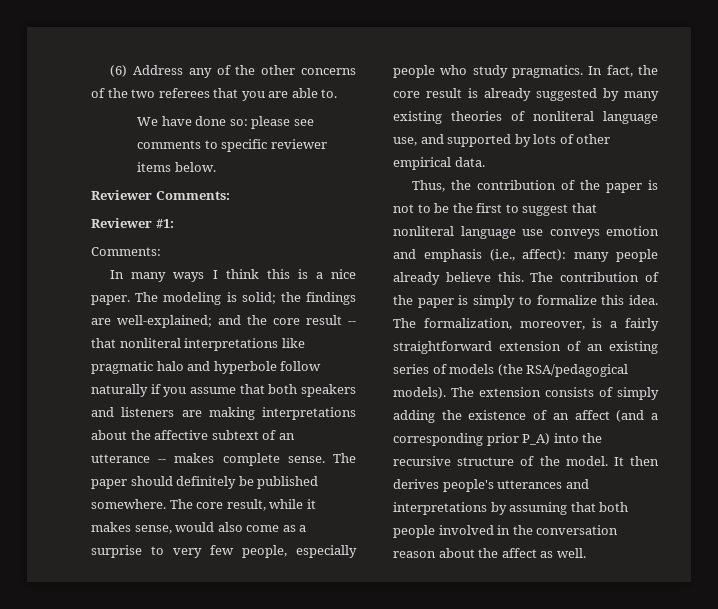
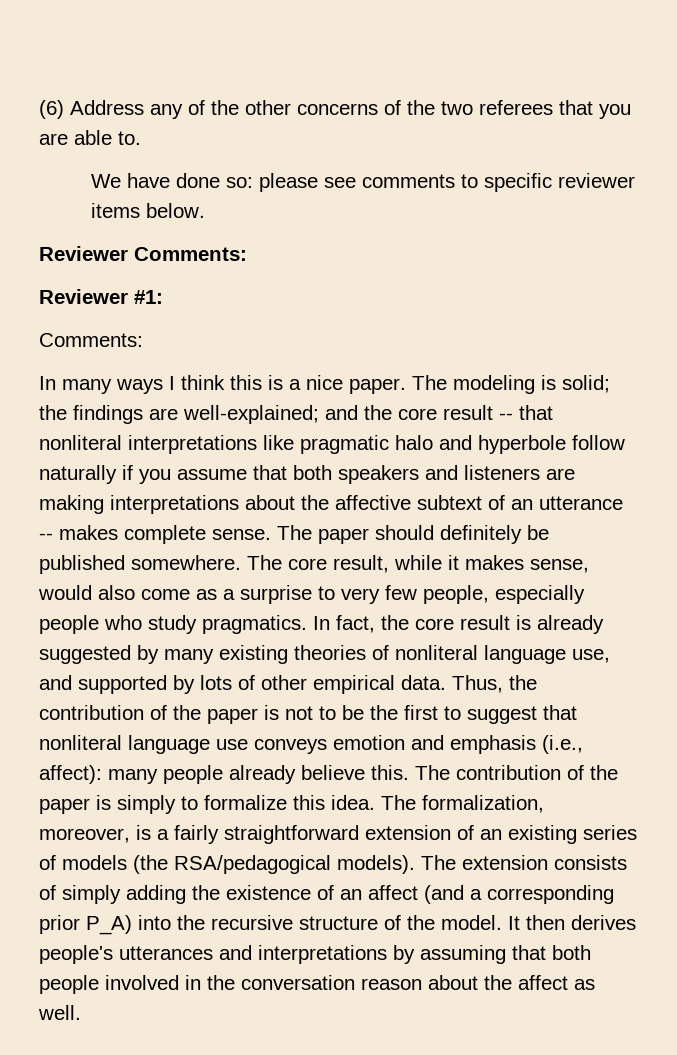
- In fact, the core result is already suggested by many existing theories of nonliteral language use, and supported by lots of other empirical data.
- Thus, the contribution of the paper is not to be the first to suggest that nonliteral language use conveys emotion and emphasis (i.e., affect): many people already believe this.
+ In fact, the core result is already suggested by many existing theories of nonliteral language use, and supported by lots of other empirical data. Thus, the contribution of the paper is not to be the first to suggest that nonliteral language use conveys emotion and emphasis (i.e., affect): many people already believe this.

